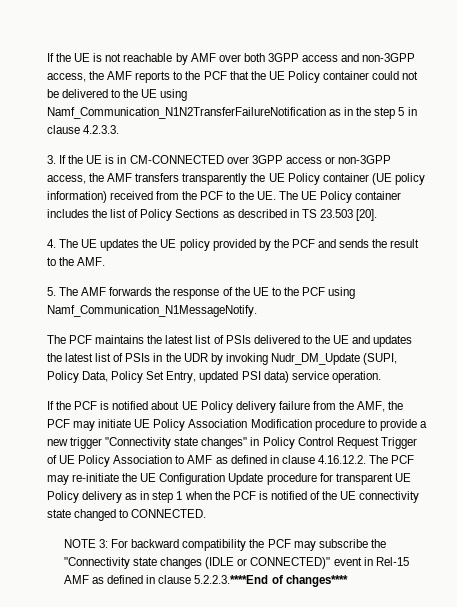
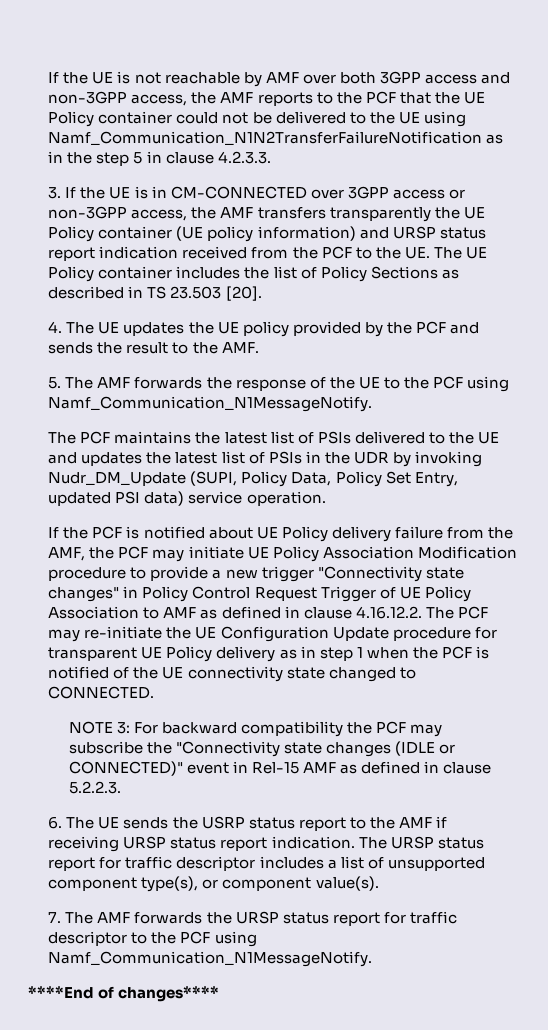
- 3. If the UE is in CM-CONNECTED over 3GPP access or non-3GPP access, the AMF transfers transparently the UE Policy container (UE policy information) received from the PCF to the UE. The UE Policy container includes the list of Policy Sections as described in TS 23.503 [20].
+ 3. If the UE is in CM-CONNECTED over 3GPP access or non-3GPP access, the AMF transfers transparently the UE Policy container (UE policy information) and URSP status report indication received from the PCF to the UE. The UE Policy container includes the list of Policy Sections as described in TS 23.503 [20].
- NOTE 3: For backward compatibility the PCF may subscribe the "Connectivity state changes (IDLE or CONNECTED)" event in Rel-15 AMF as defined in clause 5.2.2.3.****End of changes****
+ NOTE 3: For backward compatibility the PCF may subscribe the "Connectivity state changes (IDLE or CONNECTED)" event in Rel-15 AMF as defined in clause 5.2.2.3.
+ 6. The UE sends the USRP status report to the AMF if receiving URSP status report indication. The URSP status report for traffic descriptor includes a list of unsupported component type(s), or component value(s).
+ 7. The AMF forwards the URSP status report for traffic descriptor to the PCF using Namf_Communication_N1MessageNotify.
+ ****End of changes****

